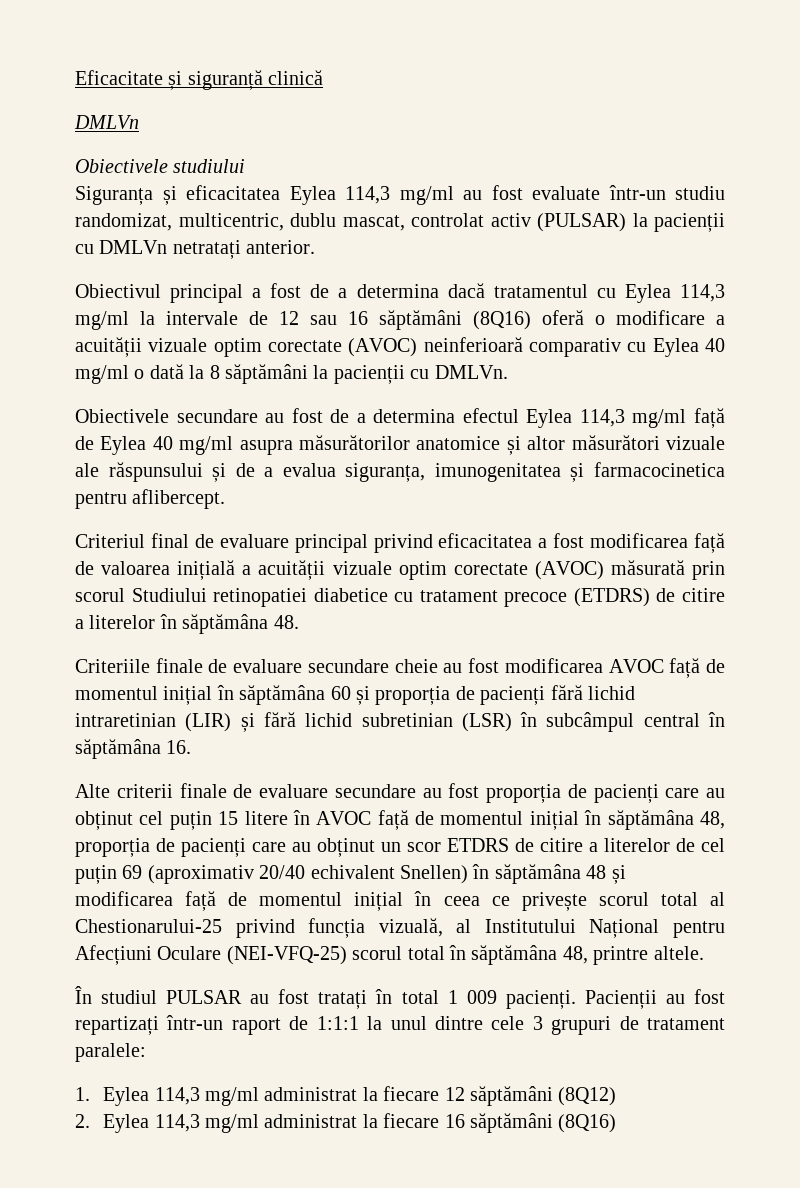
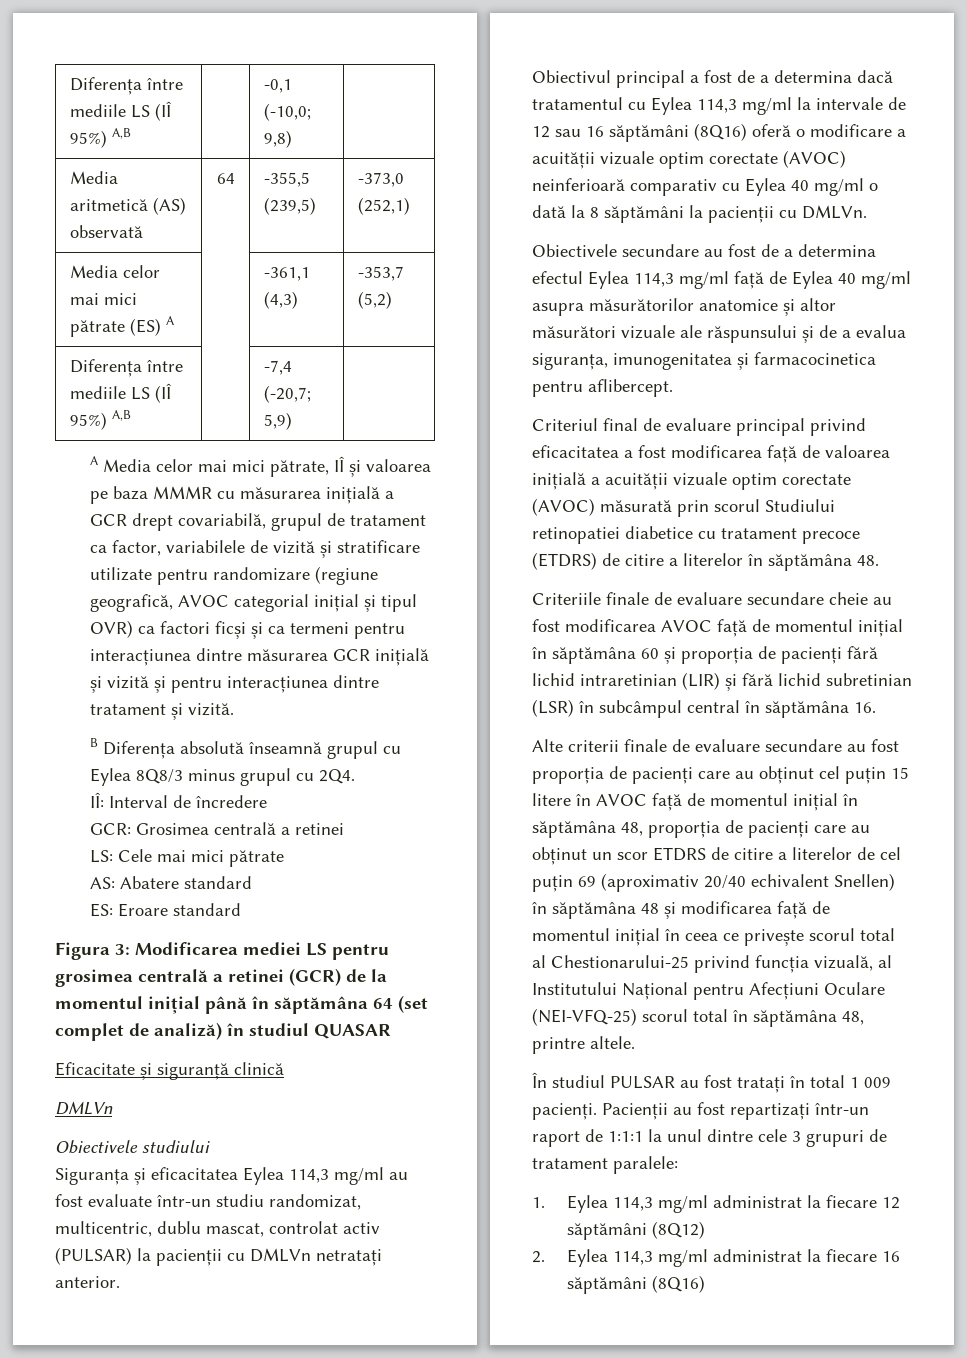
+ Diferența între mediile LS (IÎ 95%) A,B | | -0,1 (-10,0; 9,8) |
+ Media aritmetică (AS) observată | 64 | -355,5 (239,5) | -373,0 (252,1)
+ Media celor mai mici pătrate (ES) A | | -361,1 (4,3) | -353,7 (5,2)
+ Diferența între mediile LS (IÎ 95%) A,B | | -7,4 (-20,7; 5,9) |
+ A Media celor mai mici pătrate, IÎ și valoarea pe baza MMMR cu măsurarea inițială a GCR drept covariabilă, grupul de tratament ca factor, variabilele de vizită și stratificare utilizate pentru randomizare (regiune geografică, AVOC categorial inițial și tipul OVR) ca factori ficși și ca termeni pentru interacțiunea dintre măsurarea GCR inițială și vizită și pentru interacțiunea dintre tratament și vizită.
+ B Diferența absolută înseamnă grupul cu Eylea 8Q8/3 minus grupul cu 2Q4.
+ IÎ: Interval de încredere
+ GCR: Grosimea centrală a retinei
+ LS: Cele mai mici pătrate
+ AS: Abatere standard
+ ES: Eroare standard
+ Figura 3: Modificarea mediei LS pentru grosimea centrală a retinei (GCR) de la momentul inițial până în săptămâna 64 (set complet de analiză) în studiul QUASAR

